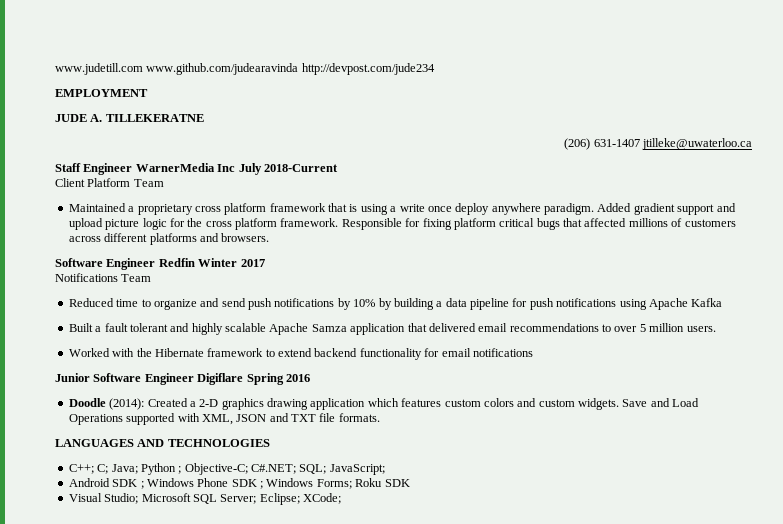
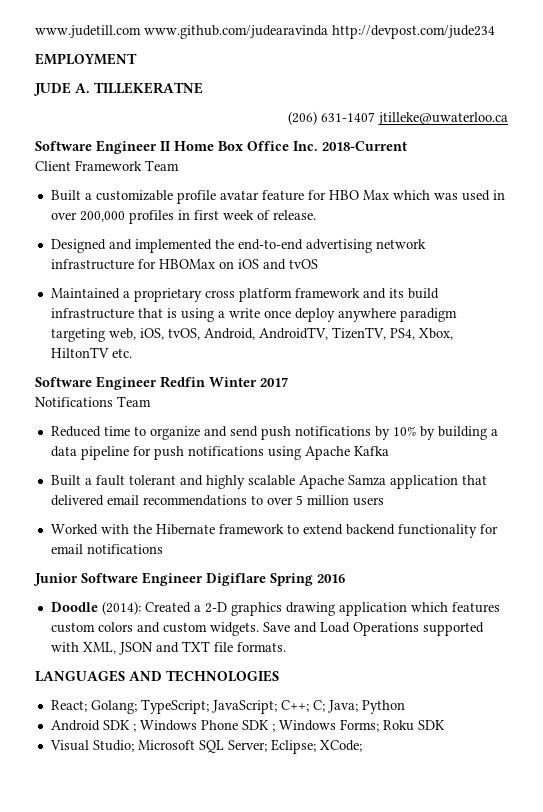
- Staff Engineer WarnerMedia Inc July 2018-Current
+ Software Engineer II Home Box Office Inc. 2018-Current
- Client Platform Team
+ Client Framework Team
+ Built a customizable profile avatar feature for HBO Max which was used in over 200,000 profiles in first week of release.
+ Designed and implemented the end-to-end advertising network infrastructure for HBOMax on iOS and tvOS
- Maintained a proprietary cross platform framework that is using a write once deploy anywhere paradigm. Added gradient support and upload picture logic for the cross platform framework. Responsible for fixing platform critical bugs that affected millions of customers across different platforms and browsers.
+ Maintained a proprietary cross platform framework and its build infrastructure that is using a write once deploy anywhere paradigm targeting web, iOS, tvOS, Android, AndroidTV, TizenTV, PS4, Xbox, HiltonTV etc.
- Built a fault tolerant and highly scalable Apache Samza application that delivered email recommendations to over 5 million users.
+ Built a fault tolerant and highly scalable Apache Samza application that delivered email recommendations to over 5 million users
- C++; C; Java; Python ; Objective-C; C#.NET; SQL; JavaScript;
+ React; Golang; TypeScript; JavaScript; C++; C; Java; Python

